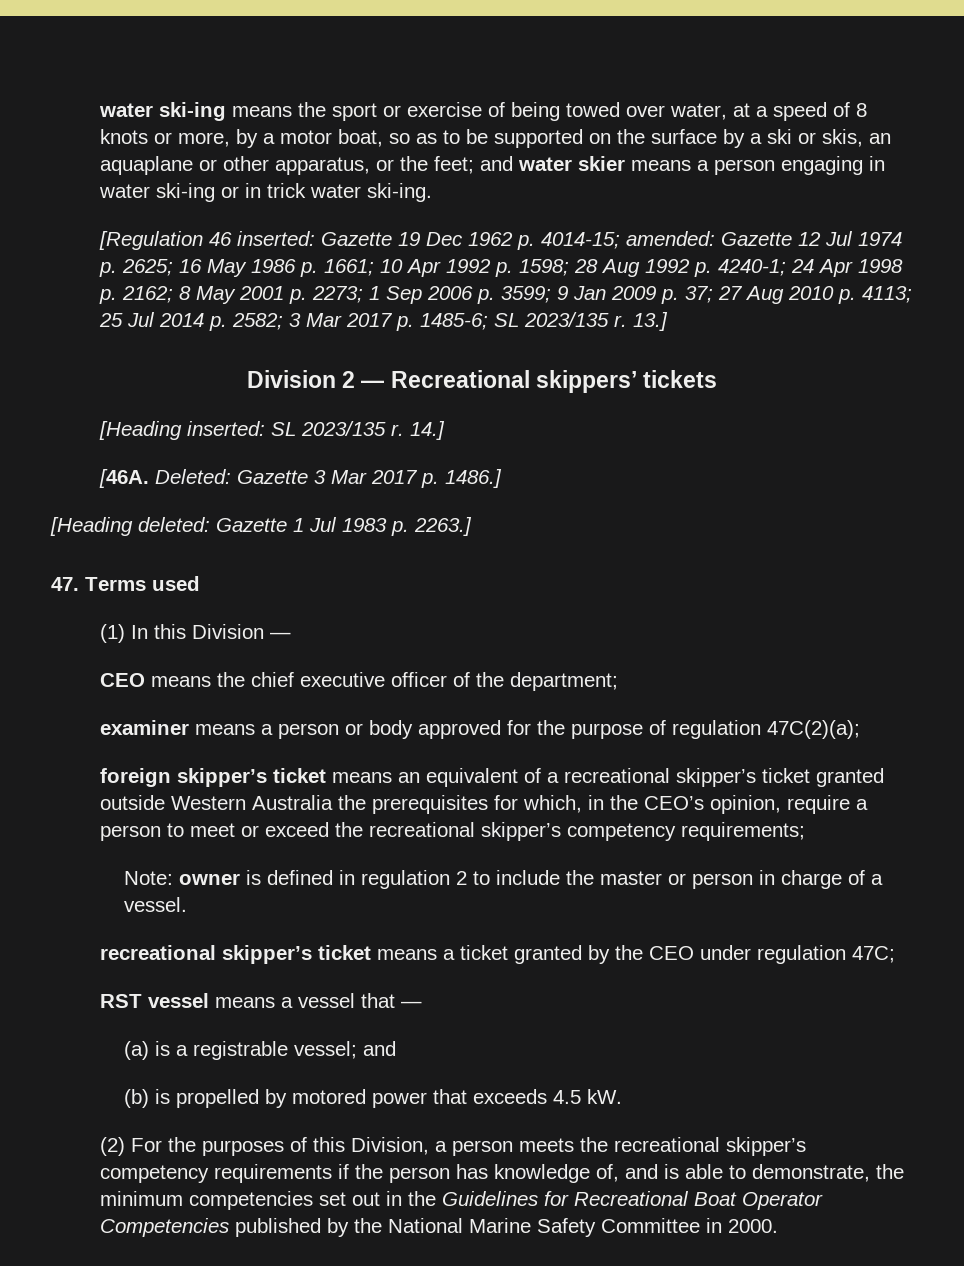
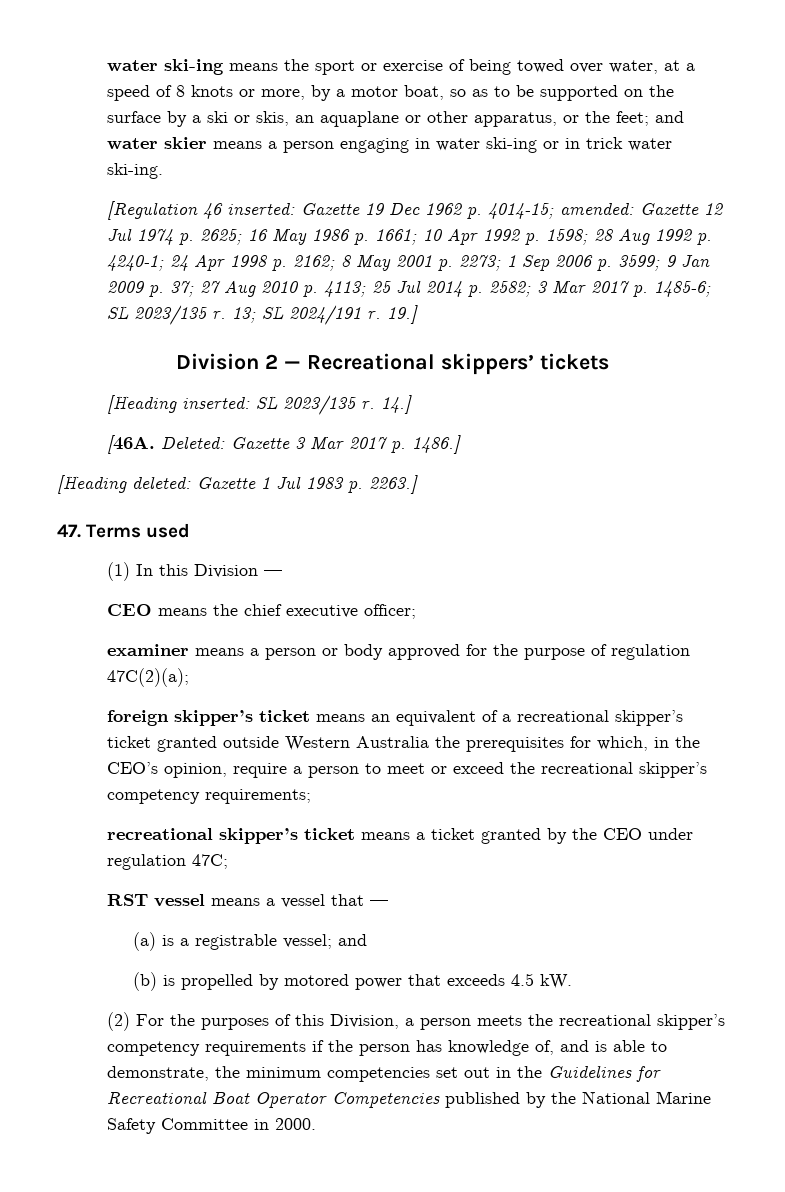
- 13.]
+ 13; SL 2024/191 r. 19.]
- CEO means the chief executive officer of the department;
+ CEO means the chief executive officer;
- Note: owner is defined in regulation 2 to include the master or person in charge of a vessel.

